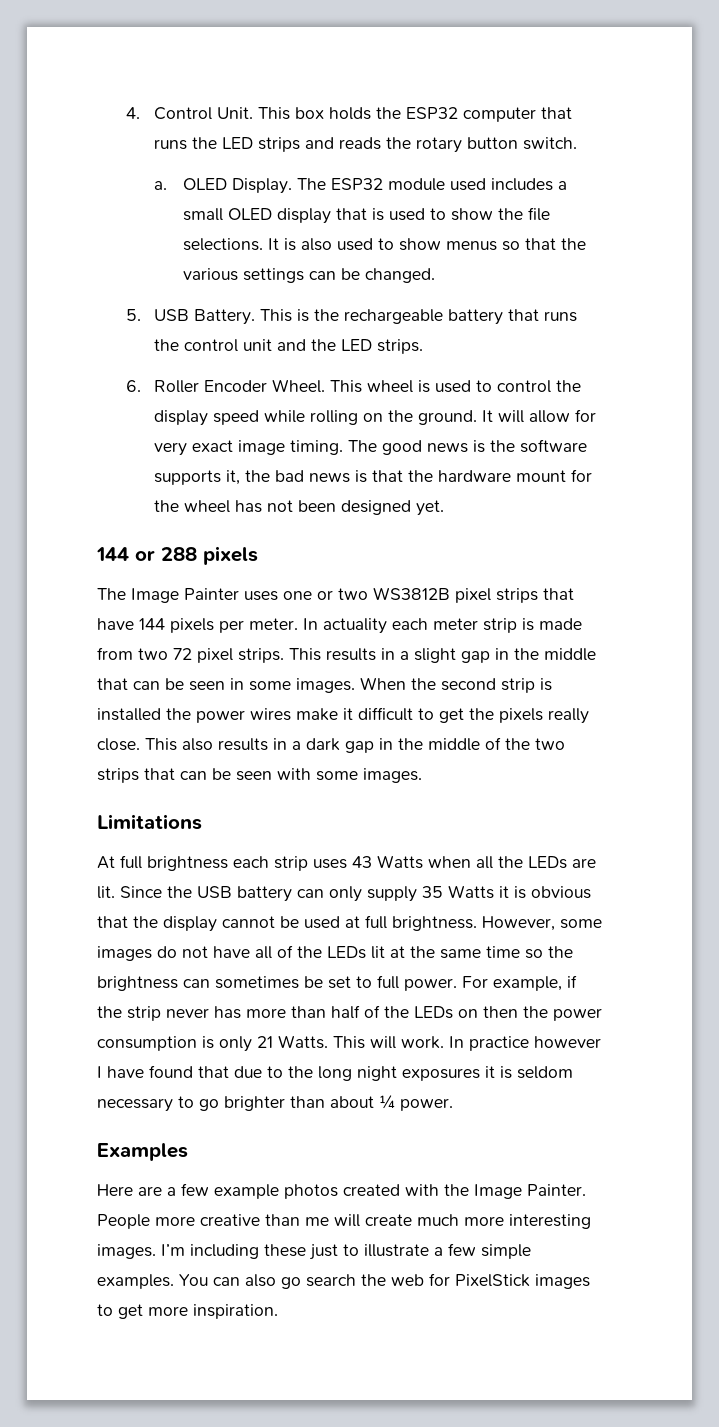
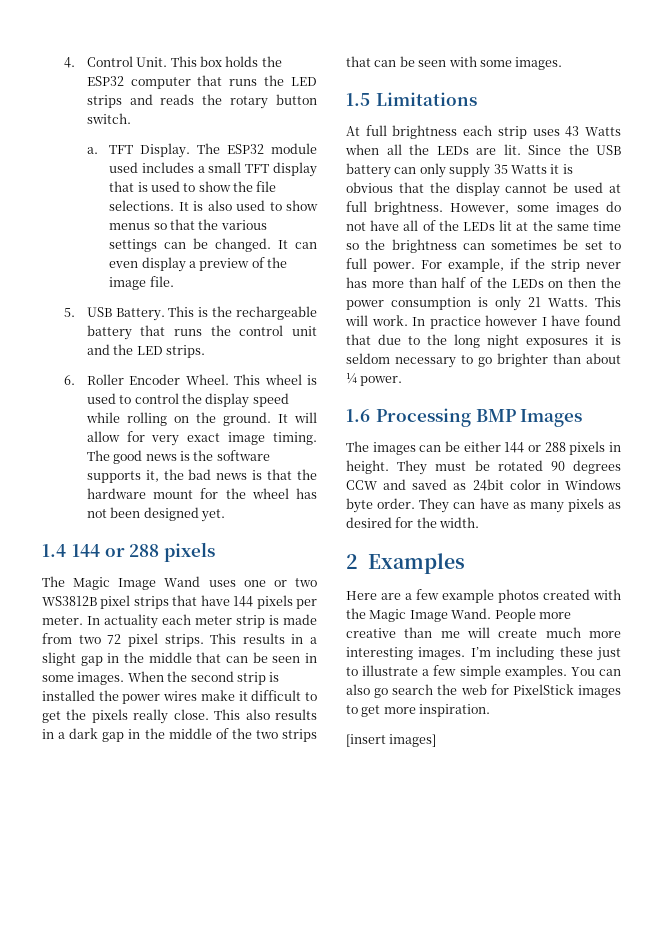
- OLED Display.
+ TFT Display.
- The ESP32 module used includes a small OLED display that is used to show the file selections.
+ The ESP32 module used includes a small TFT display that is used to show the file selections.
+ It can even display a preview of the image file.
- 144 or 288 pixels
+ 1.4 144 or 288 pixels
- The Image Painter uses one or two WS3812B pixel strips that have 144 pixels per meter.
+ The Magic Image Wand uses one or two WS3812B pixel strips that have 144 pixels per meter.
- Limitations
+ 1.5 Limitations
- Examples
+ 1.6 Processing BMP Images
+ The images can be either 144 or 288 pixels in height. They must be rotated 90 degrees CCW and saved as 24bit color in Windows byte order. They can have as many pixels as desired for the width.
+ 2 Examples
- Here are a few example photos created with the Image Painter.
+ Here are a few example photos created with the Magic Image Wand.
+ [insert images]

